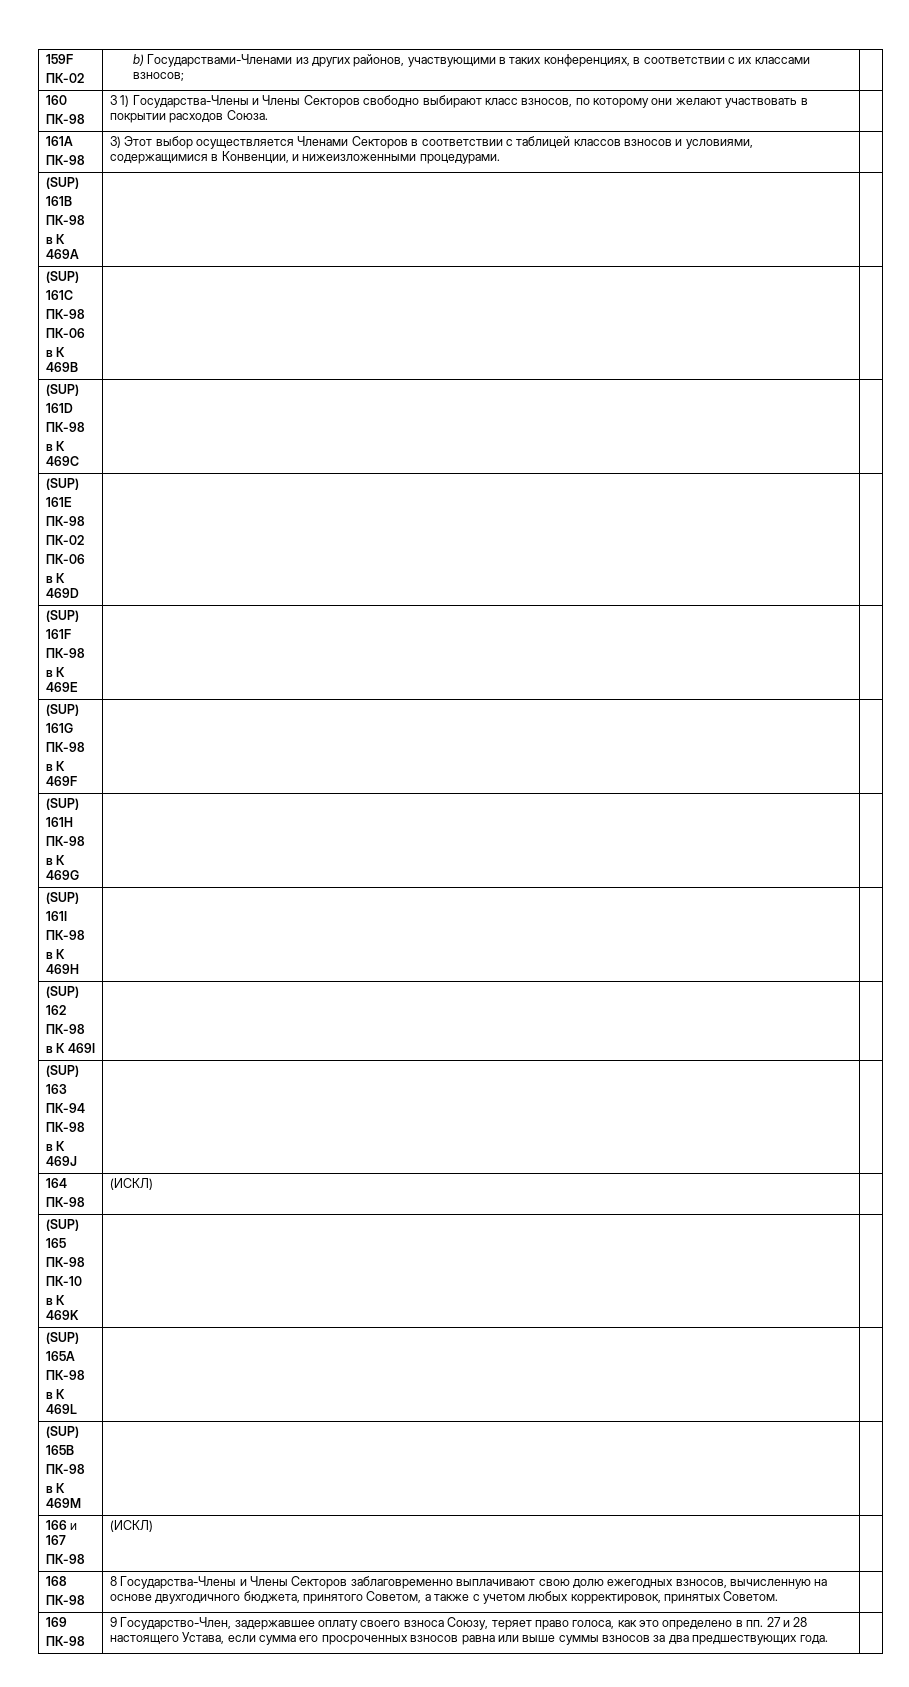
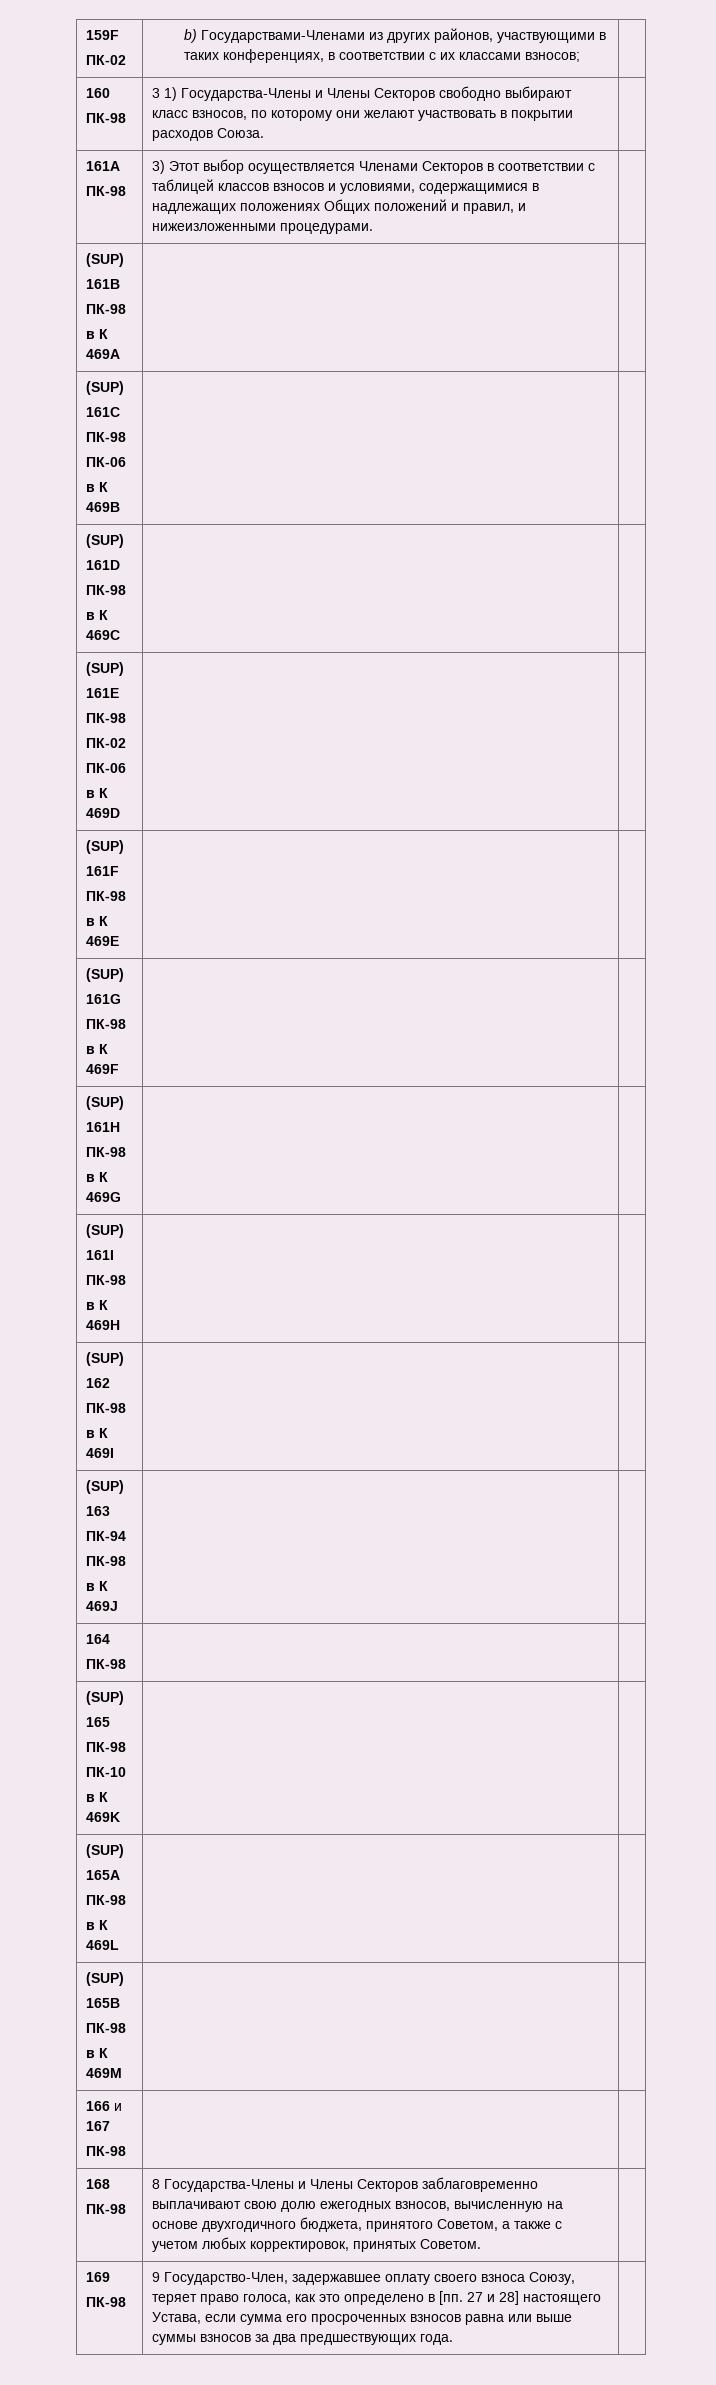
  161A
- ПК-98 | 3) Этот выбор осуществляется Членами Секторов в соответствии с таблицей классов взносов и условиями, содержащимися в Конвенции, и нижеизложенными процедурами. |
+ ПК-98 | 3) Этот выбор осуществляется Членами Секторов в соответствии с таблицей классов взносов и условиями, содержащимися в надлежащих положениях Общих положений и правил, и нижеизложенными процедурами. |
  164
- ПК-98 | (ИСКЛ) |
+ ПК-98 | |
  166 и 167
- ПК-98 | (ИСКЛ) |
+ ПК-98 | |
  169
- ПК-98 | 9 Государство-Член, задержавшее оплату своего взноса Союзу, теряет право голоса, как это определено в пп. 27 и 28 настоящего Устава, если сумма его просроченных взносов равна или выше суммы взносов за два предшествующих года. |
+ ПК-98 | 9 Государство-Член, задержавшее оплату своего взноса Союзу, теряет право голоса, как это определено в [пп. 27 и 28] настоящего Устава, если сумма его просроченных взносов равна или выше суммы взносов за два предшествующих года. |

